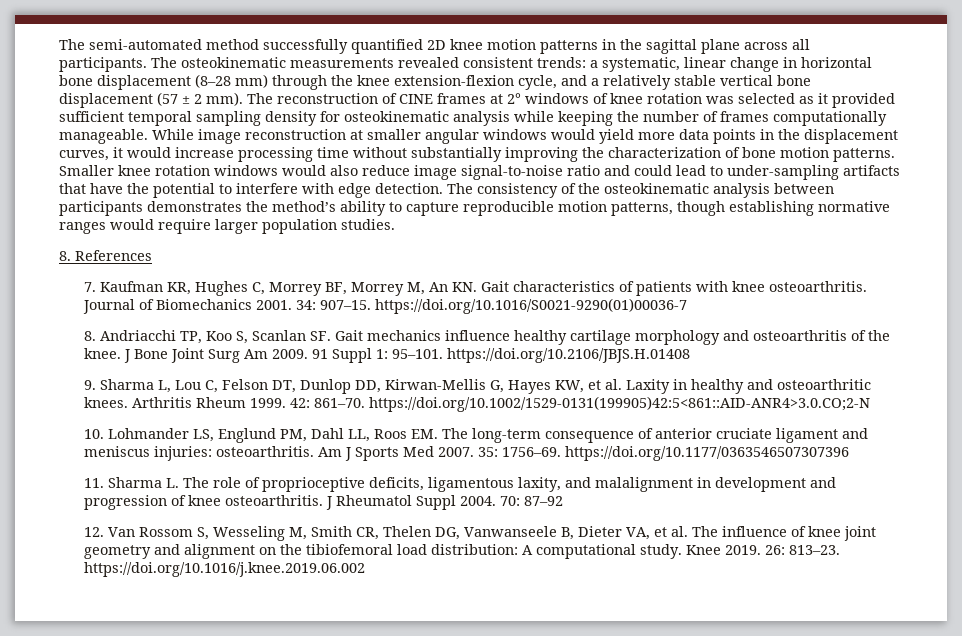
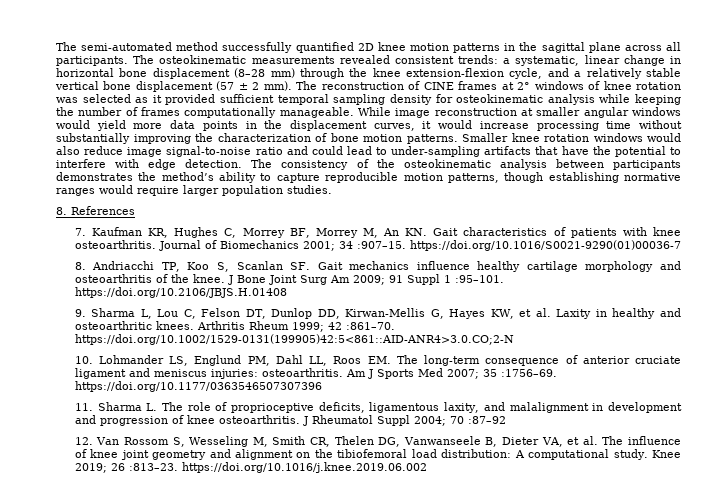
- Journal of Biomechanics 2001. 34: 907–15. https://doi.org/10.1016/S0021-9290(01)00036-7
+ Journal of Biomechanics 2001; 34 :907–15. https://doi.org/10.1016/S0021-9290(01)00036-7
- J Bone Joint Surg Am 2009. 91 Suppl 1: 95–101. https://doi.org/10.2106/JBJS.H.01408
+ J Bone Joint Surg Am 2009; 91 Suppl 1 :95–101. https://doi.org/10.2106/JBJS.H.01408
- Arthritis Rheum 1999. 42: 861–70. https://doi.org/10.1002/1529-0131(199905)42:5<861::AID-ANR4>3.0.CO;2-N
+ Arthritis Rheum 1999; 42 :861–70. https://doi.org/10.1002/1529-0131(199905)42:5<861::AID-ANR4>3.0.CO;2-N
- Am J Sports Med 2007. 35: 1756–69. https://doi.org/10.1177/0363546507307396
+ Am J Sports Med 2007; 35 :1756–69. https://doi.org/10.1177/0363546507307396
- J Rheumatol Suppl 2004. 70: 87–92
+ J Rheumatol Suppl 2004; 70 :87–92
- Knee 2019. 26: 813–23. https://doi.org/10.1016/j.knee.2019.06.002
+ Knee 2019; 26 :813–23. https://doi.org/10.1016/j.knee.2019.06.002

